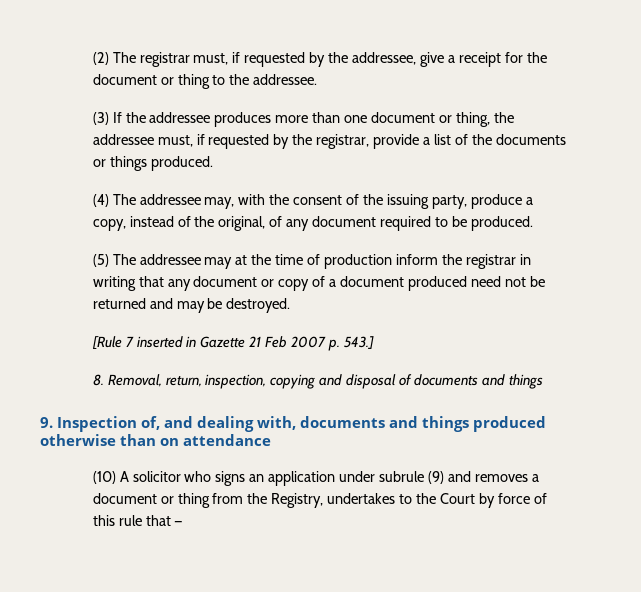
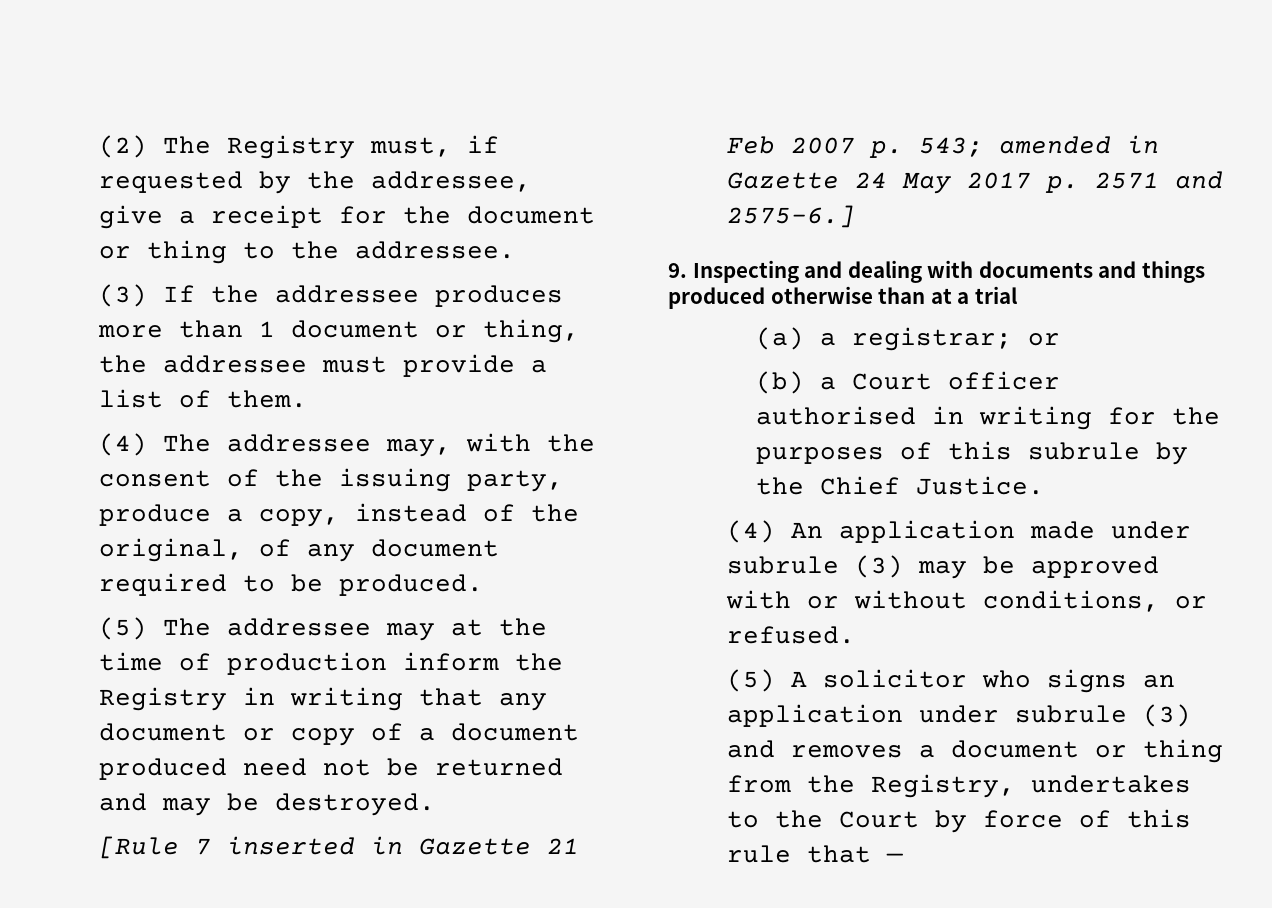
- (2) The registrar must, if requested by the addressee, give a receipt for the document or thing to the addressee.
+ (2) The Registry must, if requested by the addressee, give a receipt for the document or thing to the addressee.
- (3) If the addressee produces more than one document or thing, the addressee must, if requested by the registrar, provide a list of the documents or things produced.
+ (3) If the addressee produces more than 1 document or thing, the addressee must provide a list of them.
- (5) The addressee may at the time of production inform the registrar in writing that any document or copy of a document produced need not be returned and may be destroyed.
+ (5) The addressee may at the time of production inform the Registry in writing that any document or copy of a document produced need not be returned and may be destroyed.
- [Rule 7 inserted in Gazette 21 Feb 2007 p. 543.]
- 8. Removal, return, inspection, copying and disposal of documents and things
+ [Rule 7 inserted in Gazette 21 Feb 2007 p. 543; amended in Gazette 24 May 2017 p. 2571 and 2575-6.]
- 9. Inspection of, and dealing with, documents and things produced otherwise than on attendance
- (10) A solicitor who signs an application under subrule (9) and removes a document or thing from the Registry, undertakes to the Court by force of this rule that —
+ 9. Inspecting and dealing with documents and things produced otherwise than at a trial
+ (a) a registrar; or
+ (b) a Court officer authorised in writing for the purposes of this subrule by the Chief Justice.
+ (4) An application made under subrule (3) may be approved with or without conditions, or refused.
+ (5) A solicitor who signs an application under subrule (3) and removes a document or thing from the Registry, undertakes to the Court by force of this rule that —

